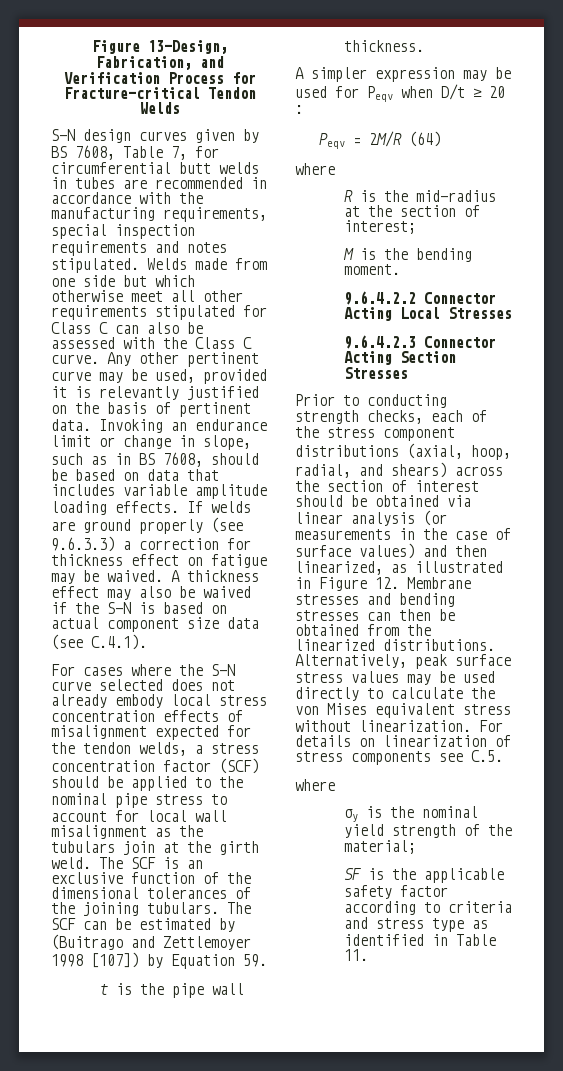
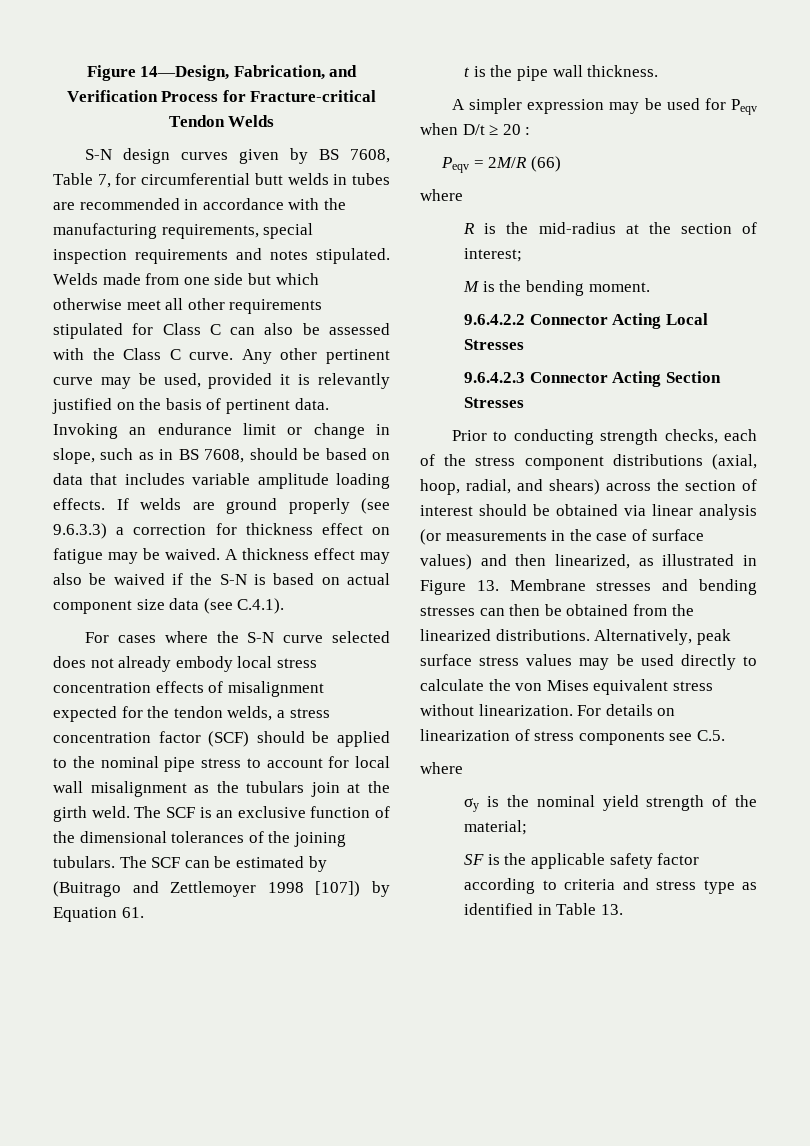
- Figure 13—Design, Fabrication, and Verification Process for Fracture-critical Tendon Welds
+ Figure 14—Design, Fabrication, and Verification Process for Fracture-critical Tendon Welds
- The SCF can be estimated by (Buitrago and Zettlemoyer 1998 [107]) by Equation 59.
+ The SCF can be estimated by (Buitrago and Zettlemoyer 1998 [107]) by Equation 61.
- Peqv = 2M/R (64)
+ Peqv = 2M/R (66)
- Prior to conducting strength checks, each of the stress component distributions (axial, hoop, radial, and shears) across the section of interest should be obtained via linear analysis (or measurements in the case of surface values) and then linearized, as illustrated in Figure 12. Membrane stresses and bending stresses can then be obtained from the linearized distributions.
+ Prior to conducting strength checks, each of the stress component distributions (axial, hoop, radial, and shears) across the section of interest should be obtained via linear analysis (or measurements in the case of surface values) and then linearized, as illustrated in Figure 13. Membrane stresses and bending stresses can then be obtained from the linearized distributions.
- SF is the applicable safety factor according to criteria and stress type as identified in Table 11.
+ SF is the applicable safety factor according to criteria and stress type as identified in Table 13.

